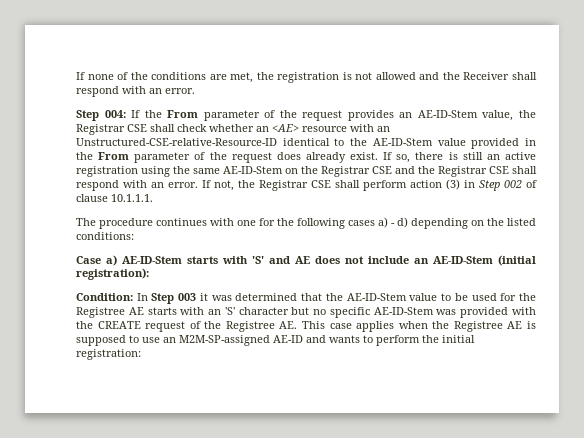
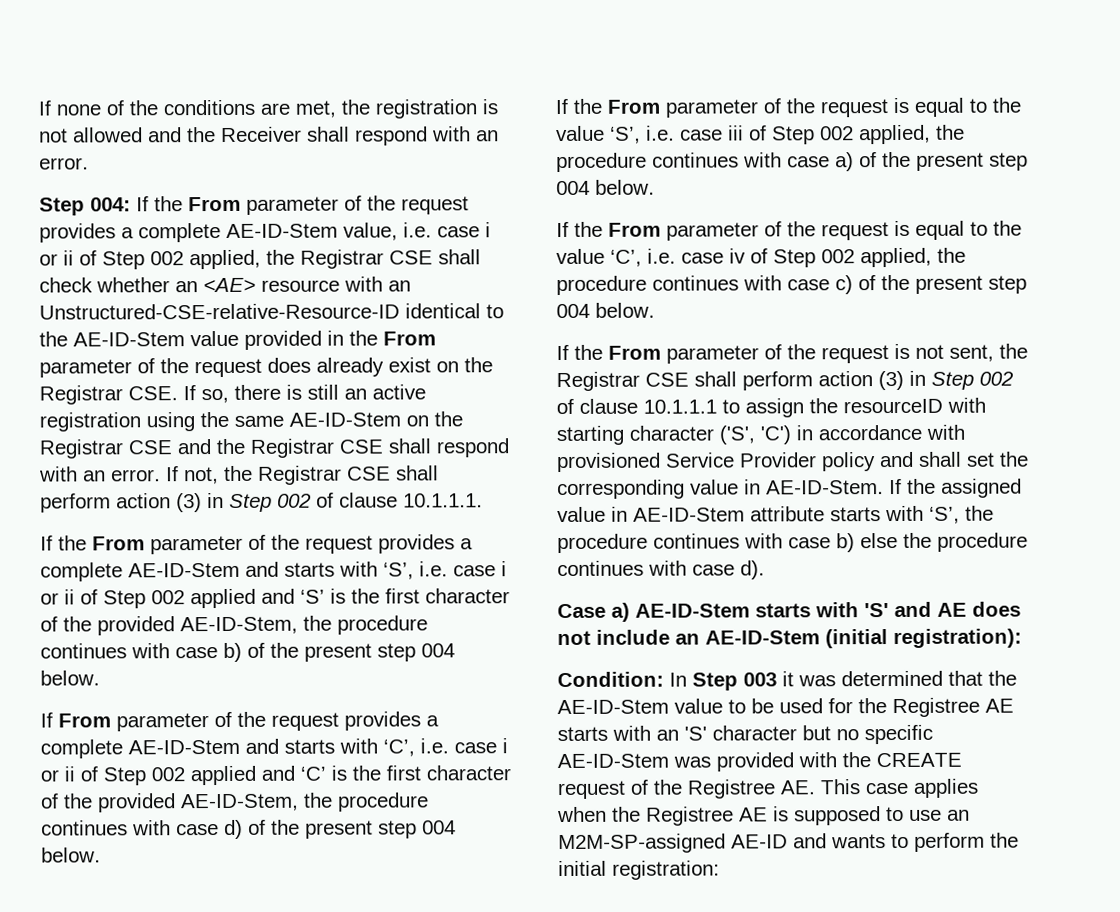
- If the From parameter of the request provides an AE-ID-Stem value, the Registrar CSE shall check whether an <AE> resource with an Unstructured-CSE-relative-Resource-ID identical to the AE-ID-Stem value provided in the From parameter of the request does already exist. If so, there is still an active registration using the same AE-ID-Stem on the Registrar CSE and the Registrar CSE shall respond with an error.
+ If the From parameter of the request provides a complete AE-ID-Stem value, i.e. case i or ii of Step 002 applied, the Registrar CSE shall check whether an <AE> resource with an Unstructured-CSE-relative-Resource-ID identical to the AE-ID-Stem value provided in the From parameter of the request does already exist on the Registrar CSE. If so, there is still an active registration using the same AE-ID-Stem on the Registrar CSE and the Registrar CSE shall respond with an error.
- The procedure continues with one for the following cases a) - d) depending on the listed conditions:
+ If the From parameter of the request provides a complete AE-ID-Stem and starts with ‘S’, i.e. case i or ii of Step 002 applied and ‘S’ is the first character of the provided AE-ID-Stem, the procedure continues with case b) of the present step 004 below.
+ If From parameter of the request provides a complete AE-ID-Stem and starts with ‘C’, i.e. case i or ii of Step 002 applied and ‘C’ is the first character of the provided AE-ID-Stem, the procedure continues with case d) of the present step 004 below.
+ If the From parameter of the request is equal to the value ‘S’, i.e. case iii of Step 002 applied, the procedure continues with case a) of the present step 004 below.
+ If the From parameter of the request is equal to the value ‘C’, i.e. case iv of Step 002 applied, the procedure continues with case c) of the present step 004 below.
+ If the From parameter of the request is not sent, the Registrar CSE shall perform action (3) in Step 002 of clause 10.1.1.1 to assign the resourceID with starting character ('S', 'C') in accordance with provisioned Service Provider policy and shall set the corresponding value in AE-ID-Stem. If the assigned value in AE-ID-Stem attribute starts with ‘S’, the procedure continues with case b) else the procedure continues with case d).

